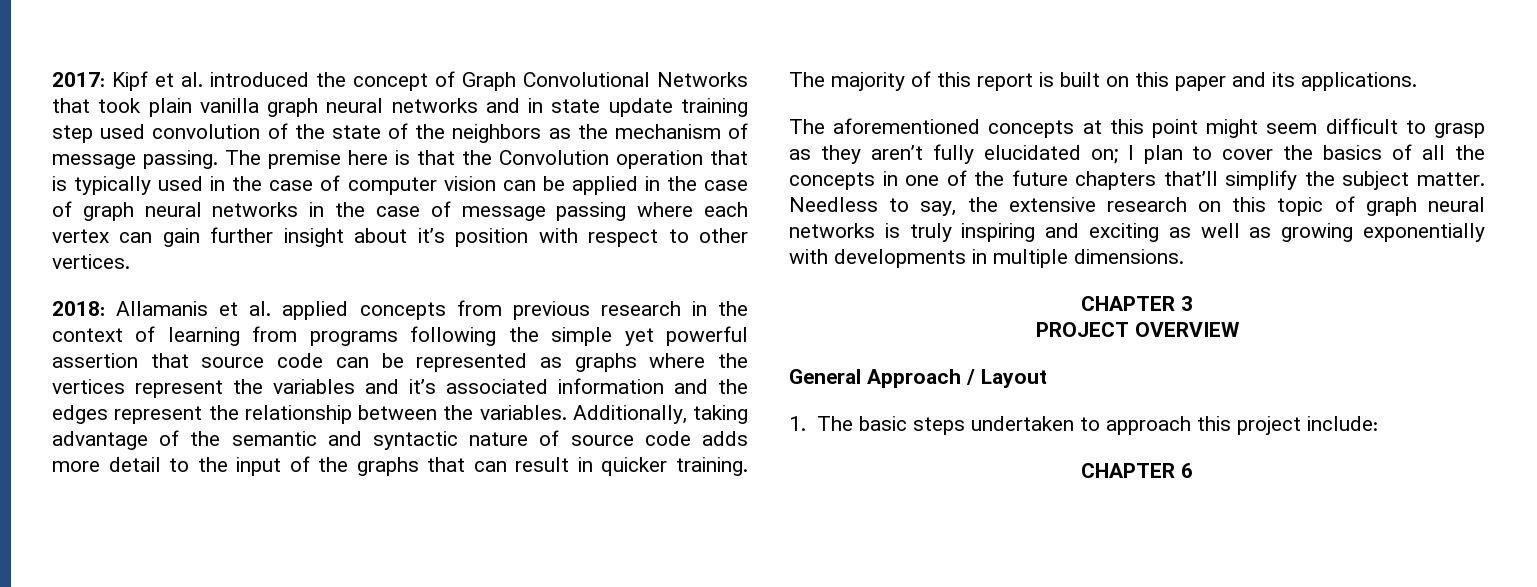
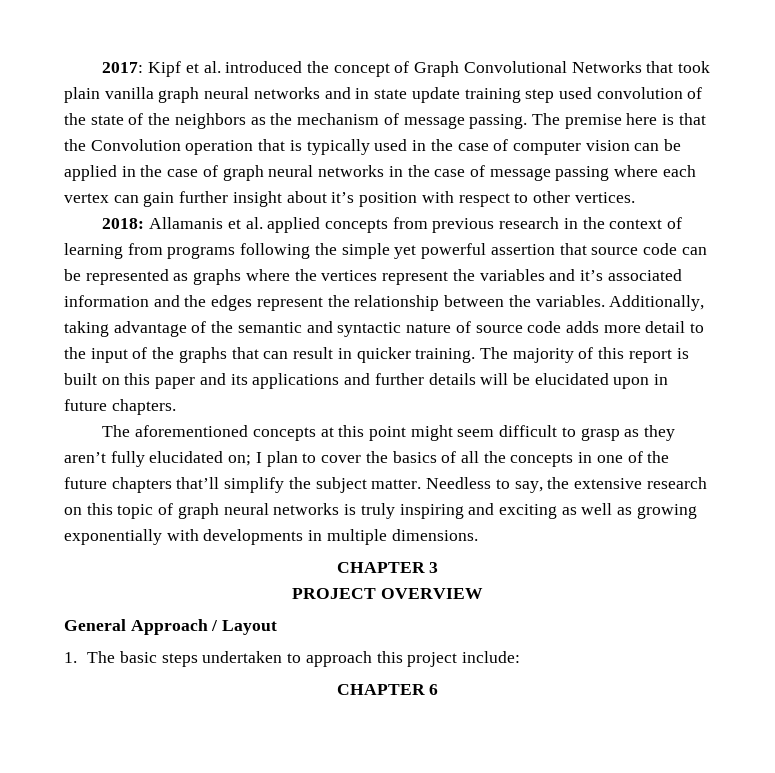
- The majority of this report is built on this paper and its applications.
+ The majority of this report is built on this paper and its applications and further details will be elucidated upon in future chapters.

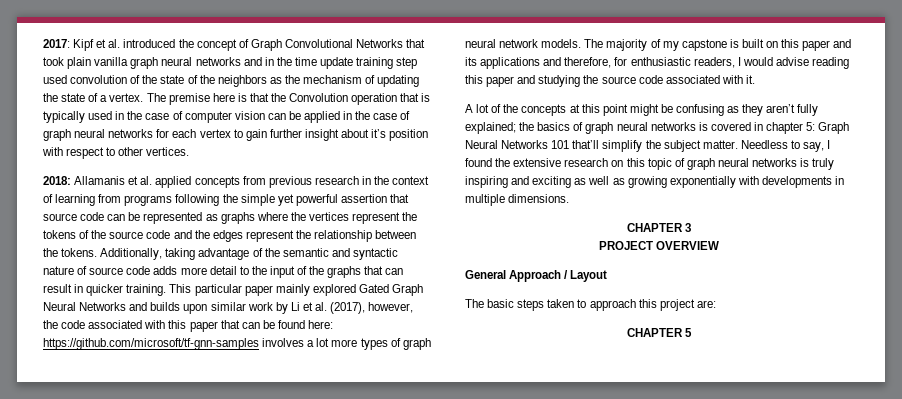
- 2017: Kipf et al. introduced the concept of Graph Convolutional Networks that took plain vanilla graph neural networks and in state update training step used convolution of the state of the neighbors as the mechanism of message passing.
+ 2017: Kipf et al. introduced the concept of Graph Convolutional Networks that took plain vanilla graph neural networks and in the time update training step used convolution of the state of the neighbors as the mechanism of updating the state of a vertex.
- The premise here is that the Convolution operation that is typically used in the case of computer vision can be applied in the case of graph neural networks in the case of message passing where each vertex can gain further insight about it’s position with respect to other vertices.
+ The premise here is that the Convolution operation that is typically used in the case of computer vision can be applied in the case of graph neural networks for each vertex to gain further insight about it’s position with respect to other vertices.
- 2018: Allamanis et al. applied concepts from previous research in the context of learning from programs following the simple yet powerful assertion that source code can be represented as graphs where the vertices represent the variables and it’s associated information and the edges represent the relationship between the variables.
+ 2018: Allamanis et al. applied concepts from previous research in the context of learning from programs following the simple yet powerful assertion that source code can be represented as graphs where the vertices represent the tokens of the source code and the edges represent the relationship between the tokens.
+ This particular paper mainly explored Gated Graph Neural Networks and builds upon similar work by Li et al. (2017), however, the code associated with this paper that can be found here: https://github.com/microsoft/tf-gnn-samples involves a lot more types of graph neural network models.
- The majority of this report is built on this paper and its applications and further details will be elucidated upon in future chapters.
- The aforementioned concepts at this point might seem difficult to grasp as they aren’t fully elucidated on; I plan to cover the basics of all the concepts in one of the future chapters that’ll simplify the subject matter.
+ The majority of my capstone is built on this paper and its applications and therefore, for enthusiastic readers, I would advise reading this paper and studying the source code associated with it.
+ A lot of the concepts at this point might be confusing as they aren’t fully explained; the basics of graph neural networks is covered in chapter 5: Graph Neural Networks 101 that’ll simplify the subject matter.
- Needless to say, the extensive research on this topic of graph neural networks is truly inspiring and exciting as well as growing exponentially with developments in multiple dimensions.
+ Needless to say, I found the extensive research on this topic of graph neural networks is truly inspiring and exciting as well as growing exponentially with developments in multiple dimensions.
- 1. The basic steps undertaken to approach this project include:
- CHAPTER 6
+ The basic steps taken to approach this project are:
+ CHAPTER 5

